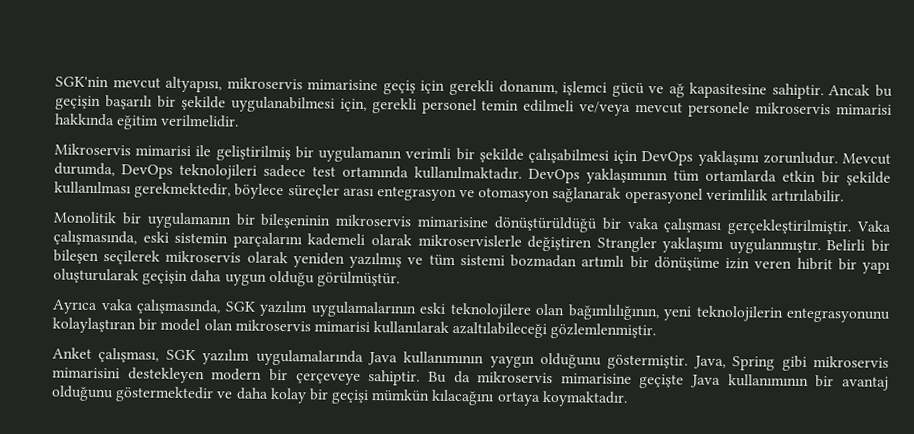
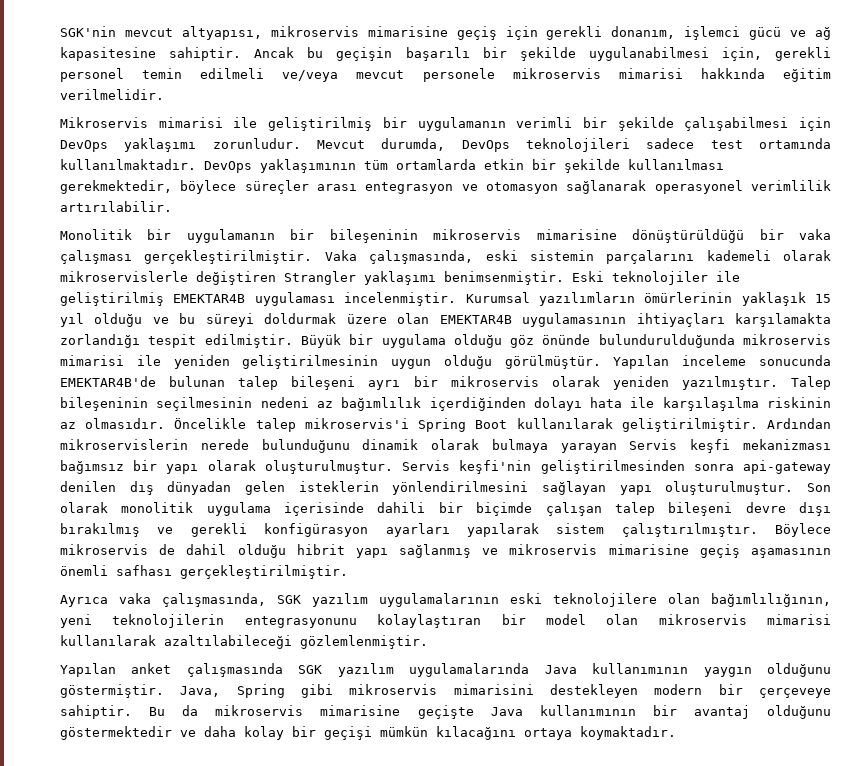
- Vaka çalışmasında, eski sistemin parçalarını kademeli olarak mikroservislerle değiştiren Strangler yaklaşımı uygulanmıştır. Belirli bir bileşen seçilerek mikroservis olarak yeniden yazılmış ve tüm sistemi bozmadan artımlı bir dönüşüme izin veren hibrit bir yapı oluşturularak geçişin daha uygun olduğu görülmüştür.
+ Vaka çalışmasında, eski sistemin parçalarını kademeli olarak mikroservislerle değiştiren Strangler yaklaşımı benimsenmiştir. Eski teknolojiler ile geliştirilmiş EMEKTAR4B uygulaması incelenmiştir. Kurumsal yazılımların ömürlerinin yaklaşık 15 yıl olduğu ve bu süreyi doldurmak üzere olan EMEKTAR4B uygulamasının ihtiyaçları karşılamakta zorlandığı tespit edilmiştir. Büyük bir uygulama olduğu göz önünde bulundurulduğunda mikroservis mimarisi ile yeniden geliştirilmesinin uygun olduğu görülmüştür. Yapılan inceleme sonucunda EMEKTAR4B'de bulunan talep bileşeni ayrı bir mikroservis olarak yeniden yazılmıştır. Talep bileşeninin seçilmesinin nedeni az bağımlılık içerdiğinden dolayı hata ile karşılaşılma riskinin az olmasıdır. Öncelikle talep mikroservis'i Spring Boot kullanılarak geliştirilmiştir. Ardından mikroservislerin nerede bulunduğunu dinamik olarak bulmaya yarayan Servis keşfi mekanizması bağımsız bir yapı olarak oluşturulmuştur. Servis keşfi'nin geliştirilmesinden sonra api-gateway denilen dış dünyadan gelen isteklerin yönlendirilmesini sağlayan yapı oluşturulmuştur. Son olarak monolitik uygulama içerisinde dahili bir biçimde çalışan talep bileşeni devre dışı bırakılmış ve gerekli konfigürasyon ayarları yapılarak sistem çalıştırılmıştır. Böylece mikroservis de dahil olduğu hibrit yapı sağlanmış ve mikroservis mimarisine geçiş aşamasının önemli safhası gerçekleştirilmiştir.
- Anket çalışması, SGK yazılım uygulamalarında Java kullanımının yaygın olduğunu göstermiştir.
+ Yapılan anket çalışmasında SGK yazılım uygulamalarında Java kullanımının yaygın olduğunu göstermiştir.

